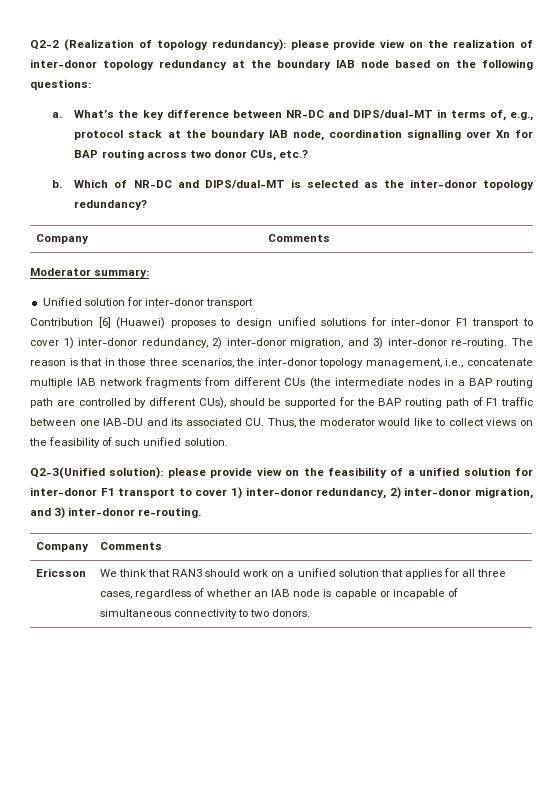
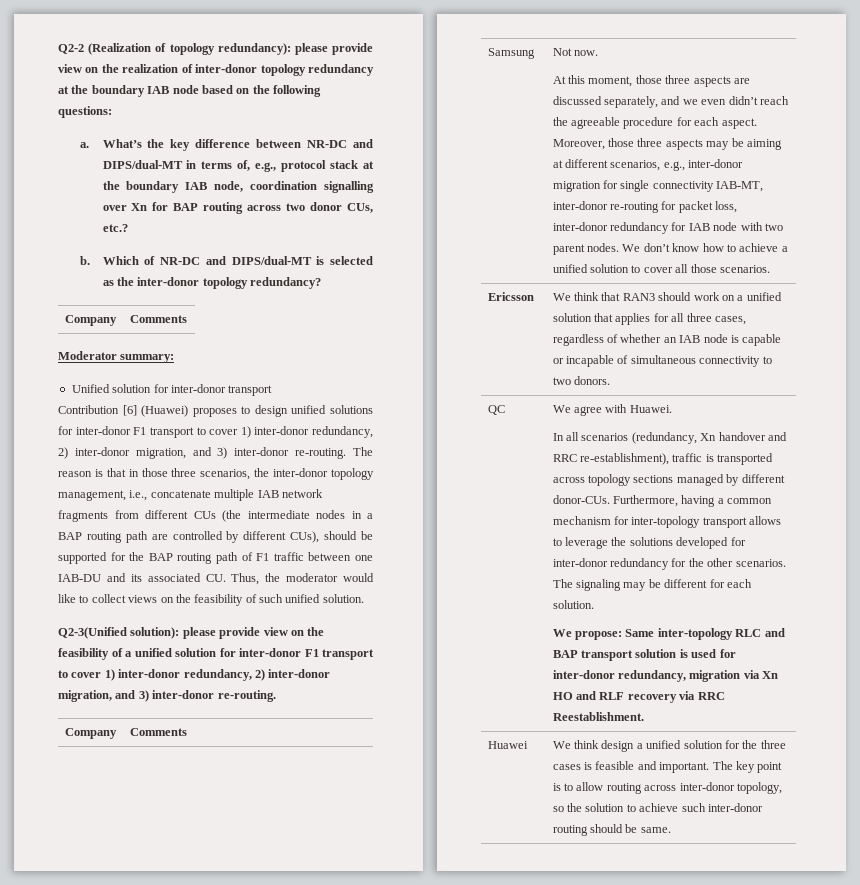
+ Samsung | Not now.
+ At this moment, those three aspects are discussed separately, and we even didn’t reach the agreeable procedure for each aspect. Moreover, those three aspects may be aiming at different scenarios, e.g., inter-donor migration for single connectivity IAB-MT, inter-donor re-routing for packet loss, inter-donor redundancy for IAB node with two parent nodes. We don’t know how to achieve a unified solution to cover all those scenarios.
+ QC | We agree with Huawei.
+ In all scenarios (redundancy, Xn handover and RRC re-establishment), traffic is transported across topology sections managed by different donor-CUs. Furthermore, having a common mechanism for inter-topology transport allows to leverage the solutions developed for inter-donor redundancy for the other scenarios. The signaling may be different for each solution.
+ We propose: Same inter-topology RLC and BAP transport solution is used for inter-donor redundancy, migration via Xn HO and RLF recovery via RRC Reestablishment.
+ Huawei | We think design a unified solution for the three cases is feasible and important. The key point is to allow routing across inter-donor topology, so the solution to achieve such inter-donor routing should be same.

